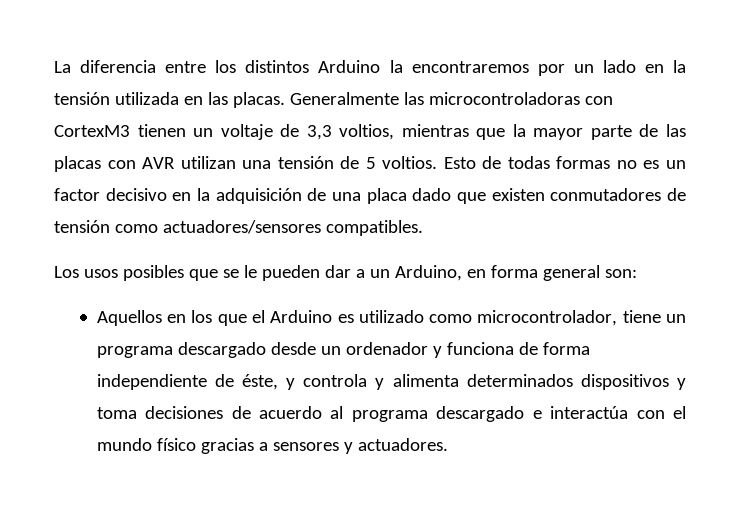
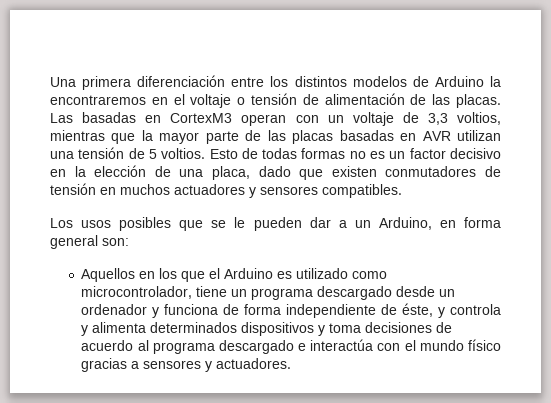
- La diferencia entre los distintos Arduino la encontraremos por un lado en la tensión utilizada en las placas. Generalmente las microcontroladoras con CortexM3 tienen un voltaje de 3,3 voltios, mientras que la mayor parte de las placas con AVR utilizan una tensión de 5 voltios.
+ Una primera diferenciación entre los distintos modelos de Arduino la encontraremos en el voltaje o tensión de alimentación de las placas. Las basadas en CortexM3 operan con un voltaje de 3,3 voltios, mientras que la mayor parte de las placas basadas en AVR utilizan una tensión de 5 voltios.
- Esto de todas formas no es un factor decisivo en la adquisición de una placa dado que existen conmutadores de tensión como actuadores/sensores compatibles.
+ Esto de todas formas no es un factor decisivo en la elección de una placa, dado que existen conmutadores de tensión en muchos actuadores y sensores compatibles.

